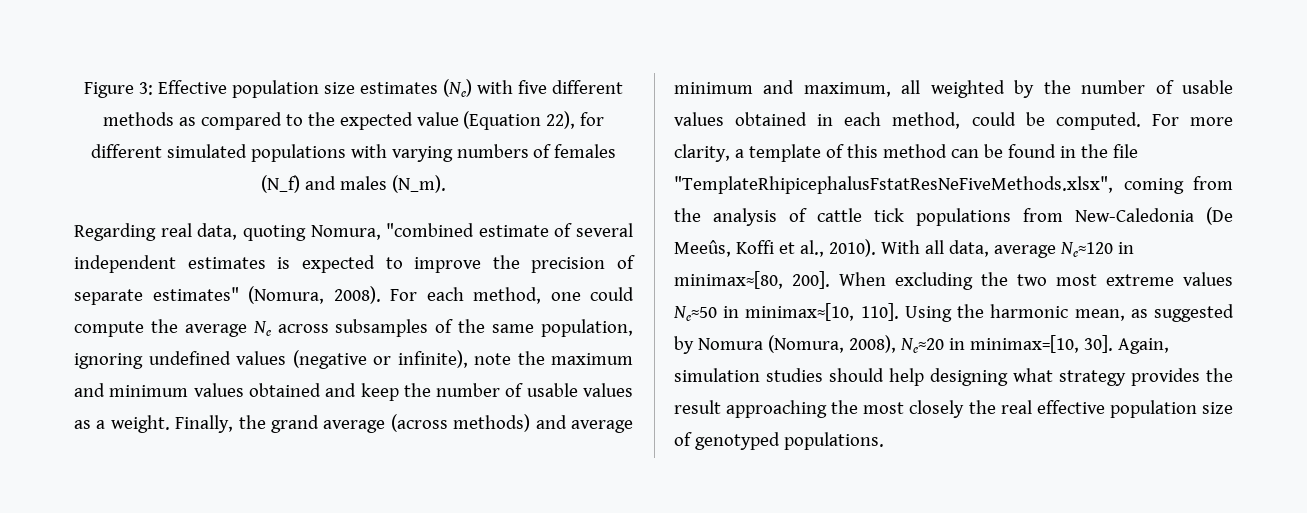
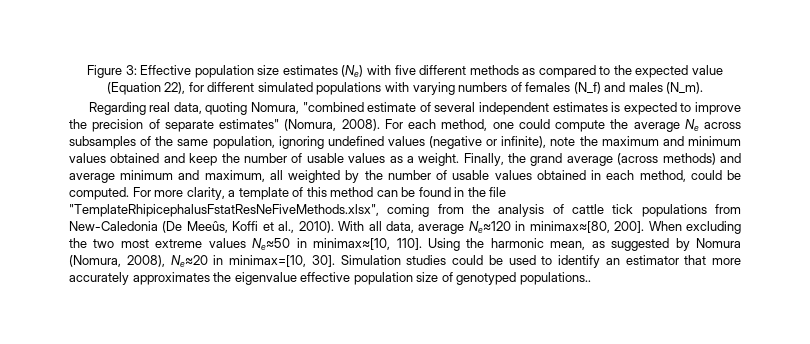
- Again, simulation studies should help designing what strategy provides the result approaching the most closely the real effective population size of genotyped populations.
+ Simulation studies could be used to identify an estimator that more accurately approximates the eigenvalue effective population size of genotyped populations..

